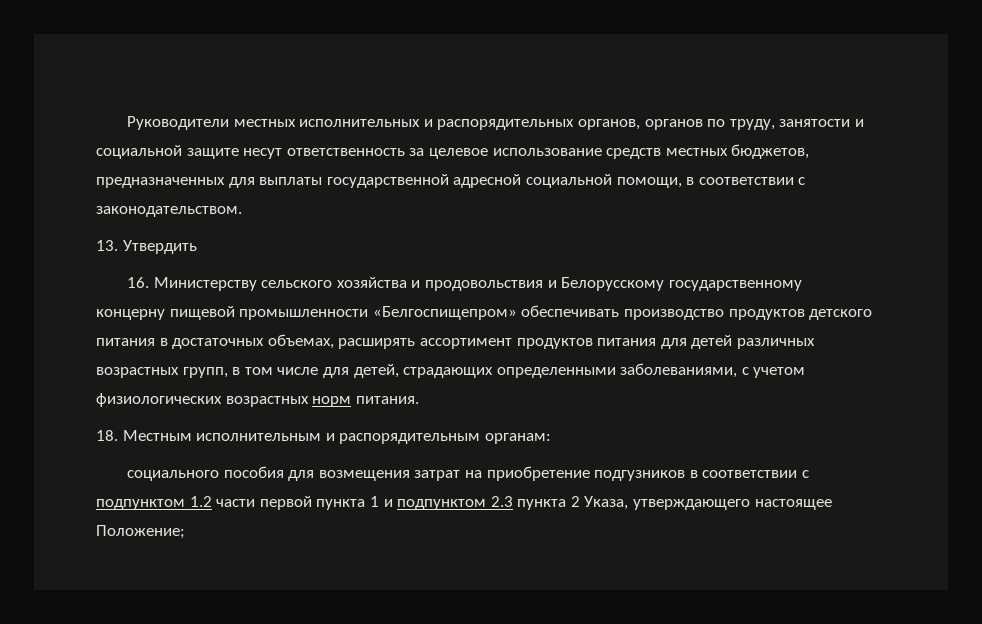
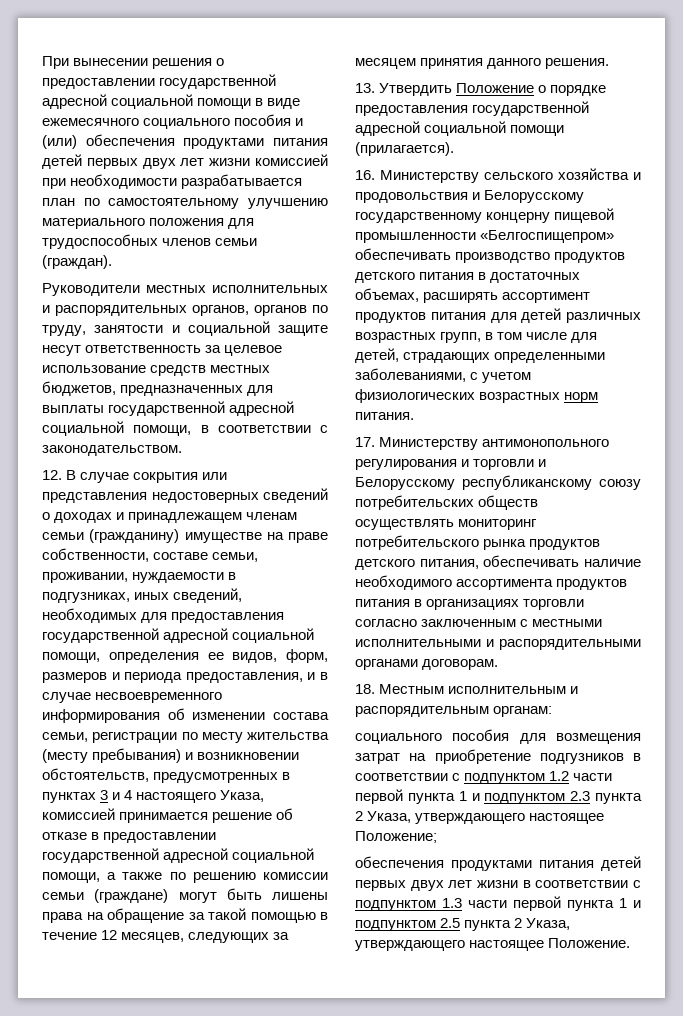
+ При вынесении решения о предоставлении государственной адресной социальной помощи в виде ежемесячного социального пособия и (или) обеспечения продуктами питания детей первых двух лет жизни комиссией при необходимости разрабатывается план по самостоятельному улучшению материального положения для трудоспособных членов семьи (граждан).
- 13. Утвердить
+ 12. В случае сокрытия или представления недостоверных сведений о доходах и принадлежащем членам семьи (гражданину) имуществе на праве собственности, составе семьи, проживании, нуждаемости в подгузниках, иных сведений, необходимых для предоставления государственной адресной социальной помощи, определения ее видов, форм, размеров и периода предоставления, и в случае несвоевременного информирования об изменении состава семьи, регистрации по месту жительства (месту пребывания) и возникновении обстоятельств, предусмотренных в пунктах 3 и 4 настоящего Указа, комиссией принимается решение об отказе в предоставлении государственной адресной социальной помощи, а также по решению комиссии семьи (граждане) могут быть лишены права на обращение за такой помощью в течение 12 месяцев, следующих за месяцем принятия данного решения.
+ 13. Утвердить Положение о порядке предоставления государственной адресной социальной помощи (прилагается).
+ 17. Министерству антимонопольного регулирования и торговли и Белорусскому республиканскому союзу потребительских обществ осуществлять мониторинг потребительского рынка продуктов детского питания, обеспечивать наличие необходимого ассортимента продуктов питания в организациях торговли согласно заключенным с местными исполнительными и распорядительными органами договорам.
+ обеспечения продуктами питания детей первых двух лет жизни в соответствии с подпунктом 1.3 части первой пункта 1 и подпунктом 2.5 пункта 2 Указа, утверждающего настоящее Положение.

